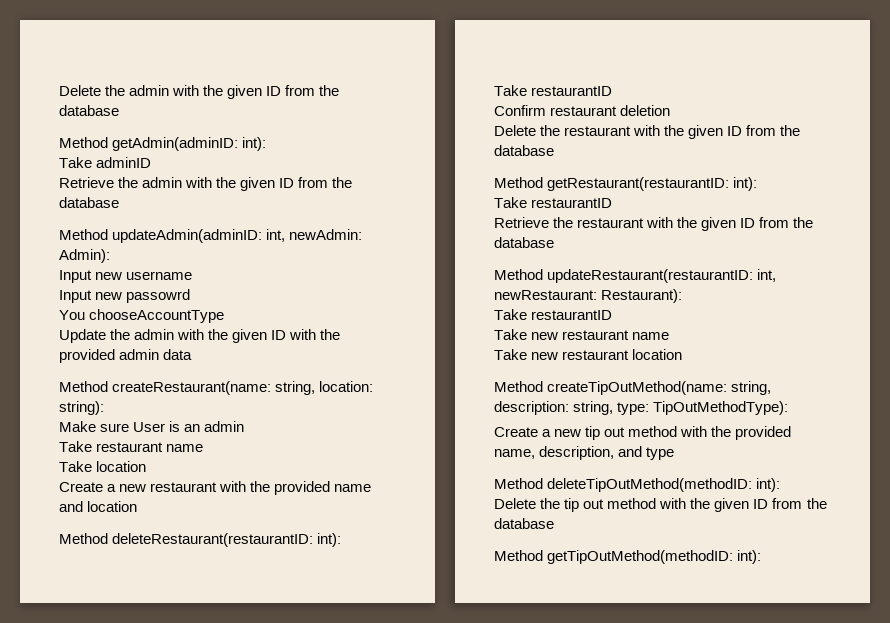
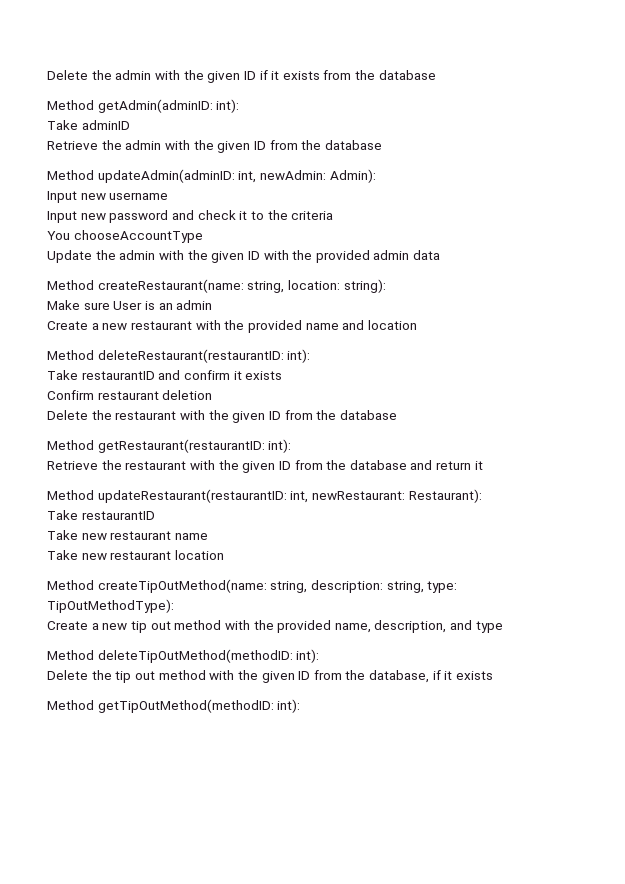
- Delete the admin with the given ID from the database
+ Delete the admin with the given ID if it exists from the database
- Input new passowrd
+ Input new password and check it to the criteria
- Take restaurant name
- Take location
  Method deleteRestaurant(restaurantID: int):
- Take restaurantID
+ Take restaurantID and confirm it exists
  Method getRestaurant(restaurantID: int):
- Take restaurantID
- Retrieve the restaurant with the given ID from the database
+ Retrieve the restaurant with the given ID from the database and return it
- Delete the tip out method with the given ID from the database
+ Delete the tip out method with the given ID from the database, if it exists

